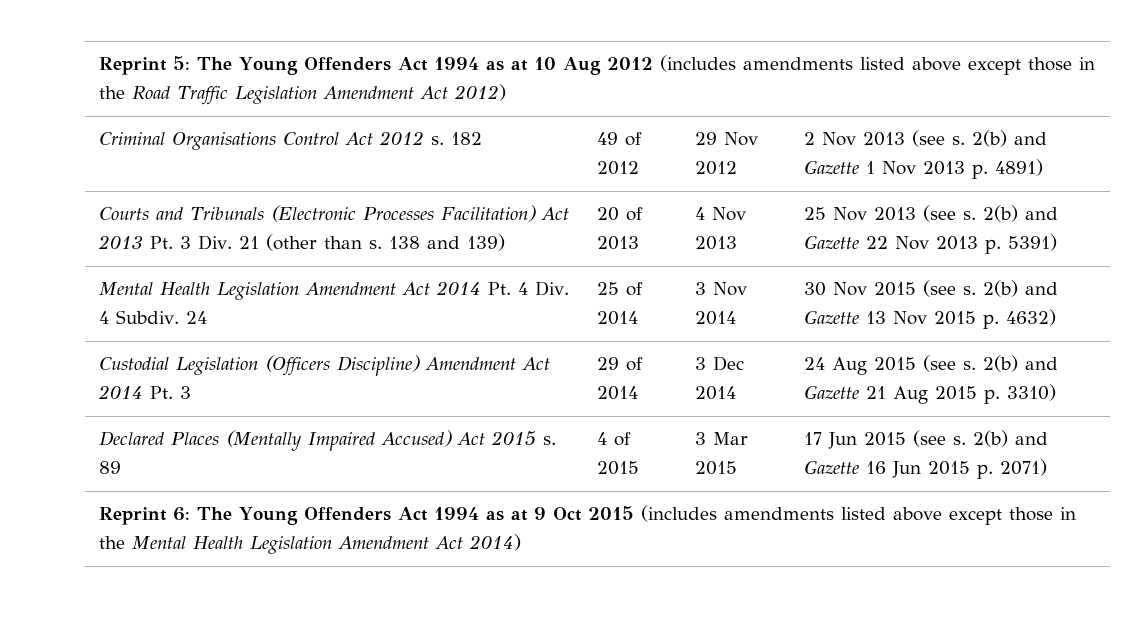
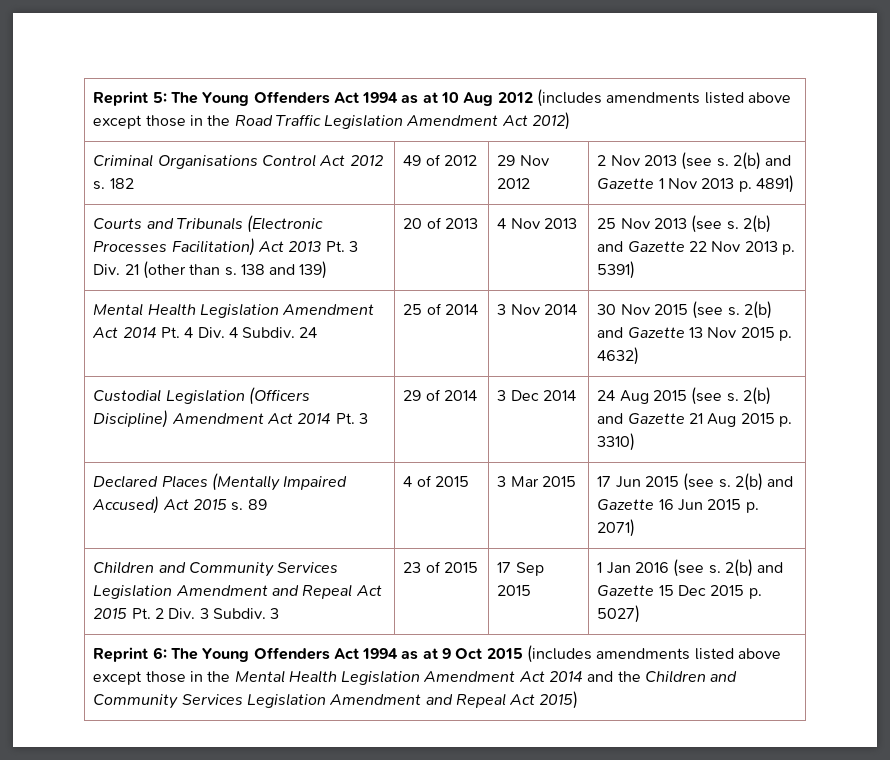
+ Children and Community Services Legislation Amendment and Repeal Act 2015 Pt. 2 Div. 3 Subdiv. 3 | 23 of 2015 | 17 Sep 2015 | 1 Jan 2016 (see s. 2(b) and Gazette 15 Dec 2015 p. 5027)
- Reprint 6: The Young Offenders Act 1994 as at 9 Oct 2015 (includes amendments listed above except those in the Mental Health Legislation Amendment Act 2014)
+ Reprint 6: The Young Offenders Act 1994 as at 9 Oct 2015 (includes amendments listed above except those in the Mental Health Legislation Amendment Act 2014 and the Children and Community Services Legislation Amendment and Repeal Act 2015)

